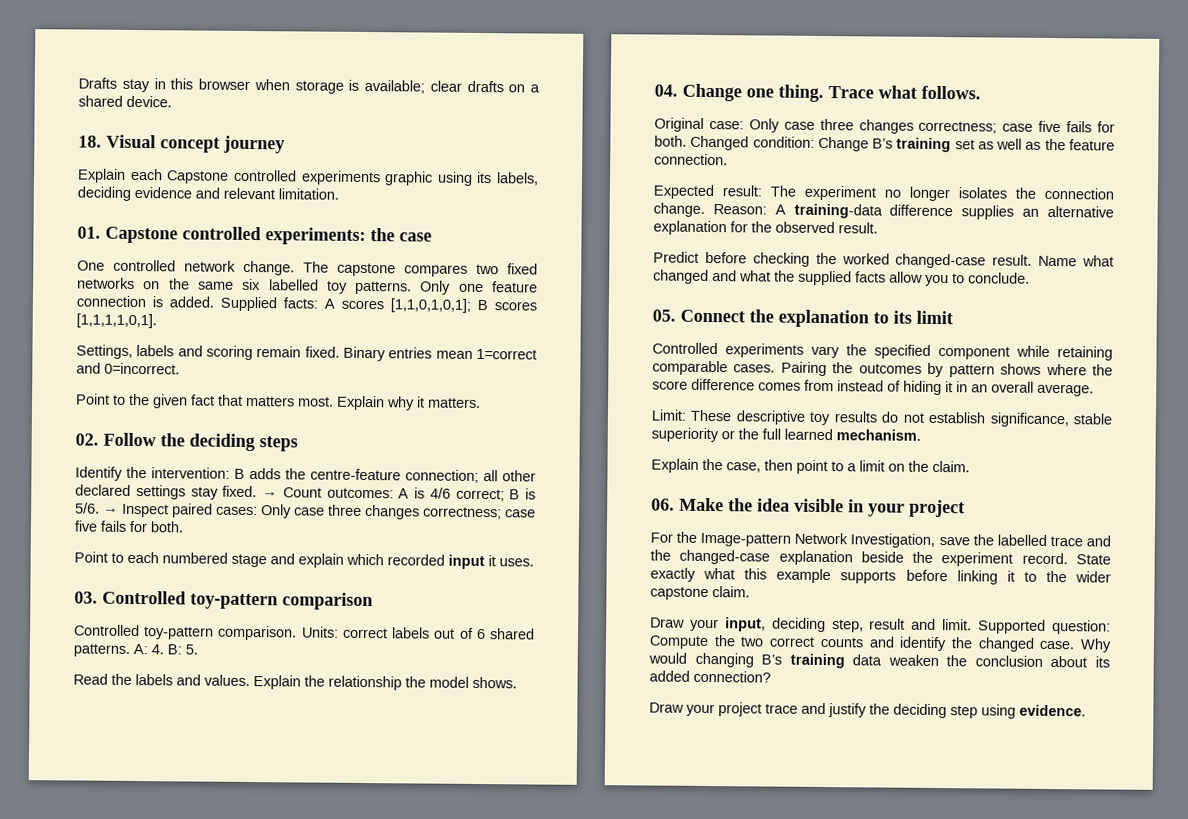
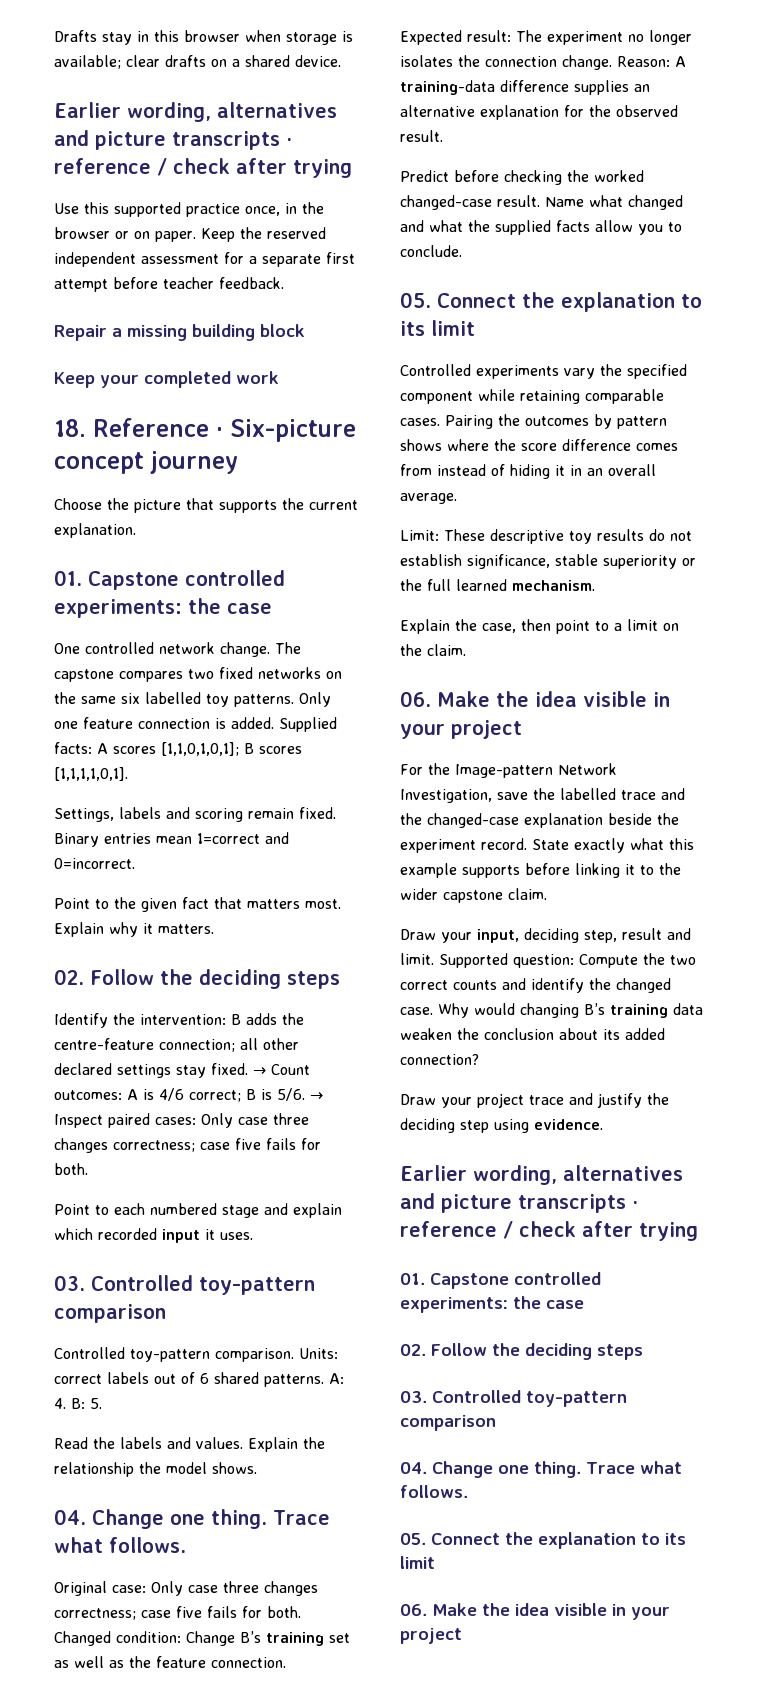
  Drafts stay in this browser when storage is available; clear drafts on a shared device.
- 18. Visual concept journey
- Explain each Capstone controlled experiments graphic using its labels, deciding evidence and relevant limitation.
+ Earlier wording, alternatives and picture transcripts · reference / check after trying
+ Use this supported practice once, in the browser or on paper. Keep the reserved independent assessment for a separate first attempt before teacher feedback.
+ Repair a missing building block
+ Keep your completed work
+ 18. Reference · Six-picture concept journey
+ Choose the picture that supports the current explanation.
  Draw your project trace and justify the deciding step using evidence.
+ Earlier wording, alternatives and picture transcripts · reference / check after trying
+ 01. Capstone controlled experiments: the case
+ 02. Follow the deciding steps
+ 03. Controlled toy-pattern comparison
+ 04. Change one thing. Trace what follows.
+ 05. Connect the explanation to its limit
+ 06. Make the idea visible in your project

